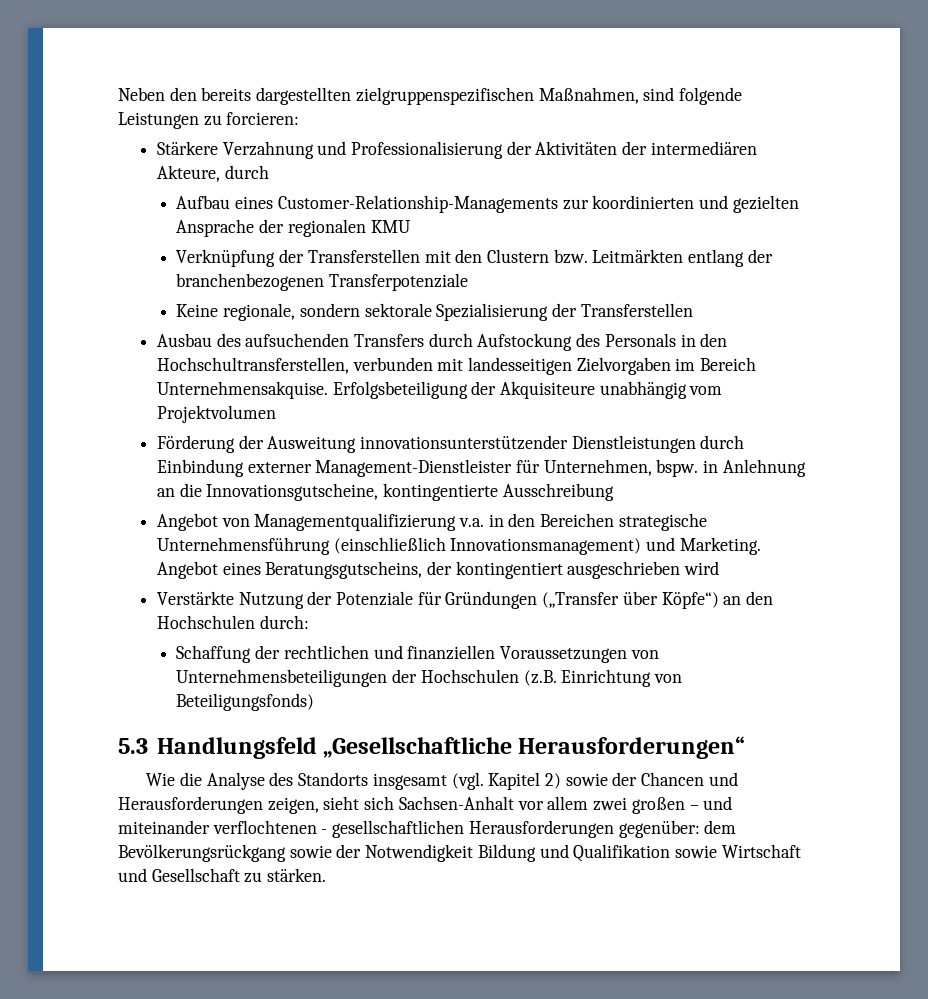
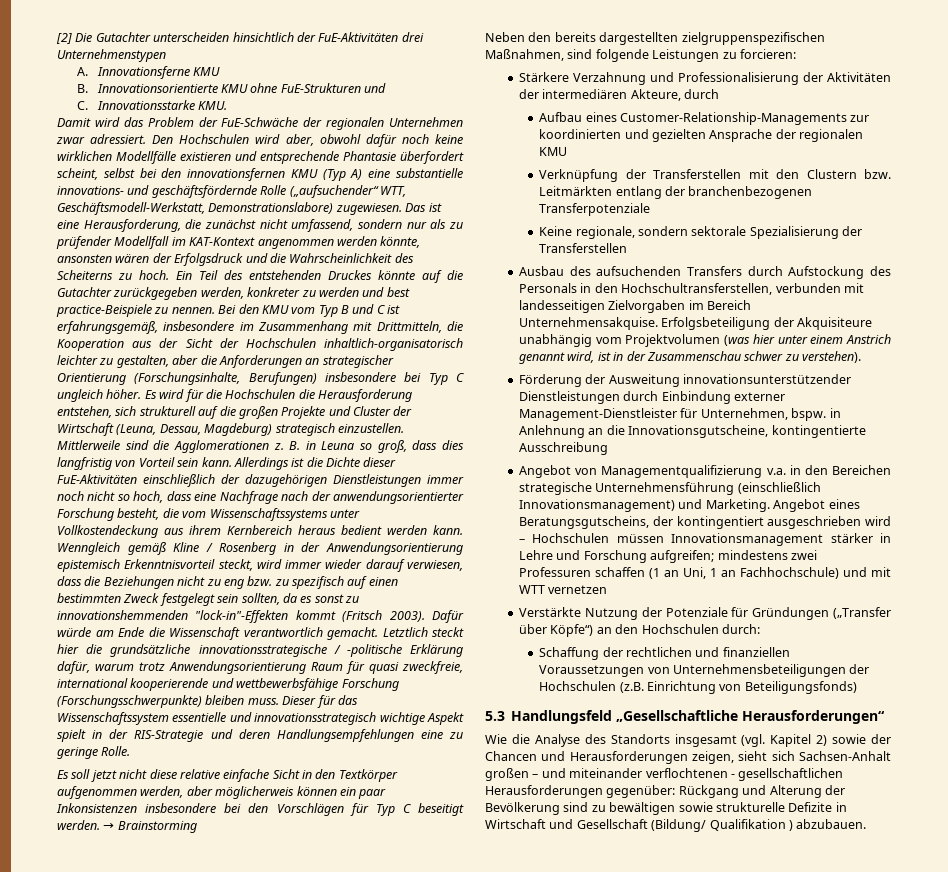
+ [2] Die Gutachter unterscheiden hinsichtlich der FuE-Aktivitäten drei Unternehmenstypen
+ A. Innovationsferne KMU
+ B. Innovationsorientierte KMU ohne FuE-Strukturen und
+ C. Innovationsstarke KMU.
+ Damit wird das Problem der FuE-Schwäche der regionalen Unternehmen zwar adressiert. Den Hochschulen wird aber, obwohl dafür noch keine wirklichen Modellfälle existieren und entsprechende Phantasie überfordert scheint, selbst bei den innovationsfernen KMU (Typ A) eine substantielle innovations- und geschäftsfördernde Rolle („aufsuchender“ WTT, Geschäftsmodell-Werkstatt, Demonstrationslabore) zugewiesen. Das ist eine Herausforderung, die zunächst nicht umfassend, sondern nur als zu prüfender Modellfall im KAT-Kontext angenommen werden könnte, ansonsten wären der Erfolgsdruck und die Wahrscheinlichkeit des Scheiterns zu hoch. Ein Teil des entstehenden Druckes könnte auf die Gutachter zurückgegeben werden, konkreter zu werden und best practice-Beispiele zu nennen. Bei den KMU vom Typ B und C ist erfahrungsgemäß, insbesondere im Zusammenhang mit Drittmitteln, die Kooperation aus der Sicht der Hochschulen inhaltlich-organisatorisch leichter zu gestalten, aber die Anforderungen an strategischer Orientierung (Forschungsinhalte, Berufungen) insbesondere bei Typ C ungleich höher. Es wird für die Hochschulen die Herausforderung entstehen, sich strukturell auf die großen Projekte und Cluster der Wirtschaft (Leuna, Dessau, Magdeburg) strategisch einzustellen. Mittlerweile sind die Agglomerationen z. B. in Leuna so groß, dass dies langfristig von Vorteil sein kann. Allerdings ist die Dichte dieser FuE-Aktivitäten einschließlich der dazugehörigen Dienstleistungen immer noch nicht so hoch, dass eine Nachfrage nach der anwendungsorientierter Forschung besteht, die vom Wissenschaftssystems unter Vollkostendeckung aus ihrem Kernbereich heraus bedient werden kann. Wenngleich gemäß Kline / Rosenberg in der Anwendungsorientierung epistemisch Erkenntnisvorteil steckt, wird immer wieder darauf verwiesen, dass die Beziehungen nicht zu eng bzw. zu spezifisch auf einen bestimmten Zweck festgelegt sein sollten, da es sonst zu innovationshemmenden "lock-in"-Effekten kommt (Fritsch 2003). Dafür würde am Ende die Wissenschaft verantwortlich gemacht. Letztlich steckt hier die grundsätzliche innovationsstrategische / -politische Erklärung dafür, warum trotz Anwendungsorientierung Raum für quasi zweckfreie, international kooperierende und wettbewerbsfähige Forschung (Forschungsschwerpunkte) bleiben muss. Dieser für das Wissenschaftssystem essentielle und innovationsstrategisch wichtige Aspekt spielt in der RIS-Strategie und deren Handlungsempfehlungen eine zu geringe Rolle.
+ Es soll jetzt nicht diese relative einfache Sicht in den Textkörper aufgenommen werden, aber möglicherweis können ein paar Inkonsistenzen insbesondere bei den Vorschlägen für Typ C beseitigt werden. → Brainstorming
- Erfolgsbeteiligung der Akquisiteure unabhängig vom Projektvolumen
+ Erfolgsbeteiligung der Akquisiteure unabhängig vom Projektvolumen (was hier unter einem Anstrich genannt wird, ist in der Zusammenschau schwer zu verstehen).
- Angebot eines Beratungsgutscheins, der kontingentiert ausgeschrieben wird
+ Angebot eines Beratungsgutscheins, der kontingentiert ausgeschrieben wird – Hochschulen müssen Innovationsmanagement stärker in Lehre und Forschung aufgreifen; mindestens zwei Professuren schaffen (1 an Uni, 1 an Fachhochschule) und mit WTT vernetzen
- Wie die Analyse des Standorts insgesamt (vgl. Kapitel 2) sowie der Chancen und Herausforderungen zeigen, sieht sich Sachsen-Anhalt vor allem zwei großen – und miteinander verflochtenen - gesellschaftlichen Herausforderungen gegenüber: dem Bevölkerungsrückgang sowie der Notwendigkeit Bildung und Qualifikation sowie Wirtschaft und Gesellschaft zu stärken.
+ Wie die Analyse des Standorts insgesamt (vgl. Kapitel 2) sowie der Chancen und Herausforderungen zeigen, sieht sich Sachsen-Anhalt großen – und miteinander verflochtenen - gesellschaftlichen Herausforderungen gegenüber: Rückgang und Alterung der Bevölkerung sind zu bewältigen sowie strukturelle Defizite in Wirtschaft und Gesellschaft (Bildung/ Qualifikation ) abzubauen.

